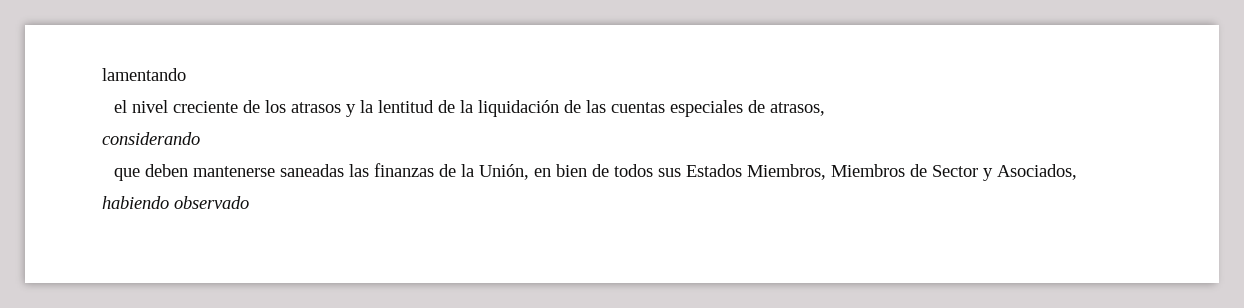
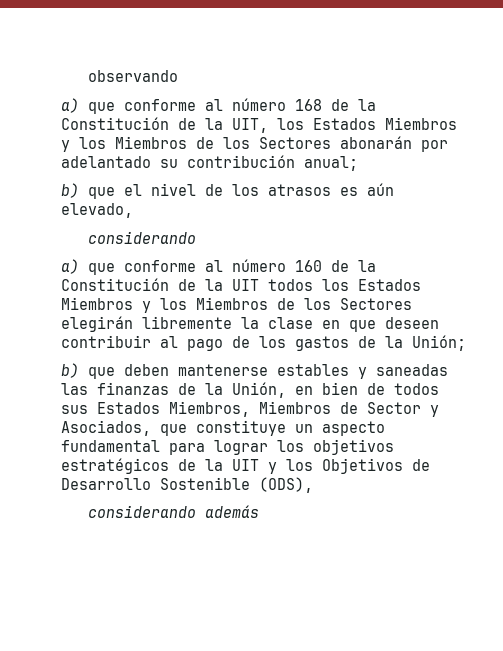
- lamentando
- el nivel creciente de los atrasos y la lentitud de la liquidación de las cuentas especiales de atrasos,
+ observando
+ a) que conforme al número 168 de la Constitución de la UIT, los Estados Miembros y los Miembros de los Sectores abonarán por adelantado su contribución anual;
+ b) que el nivel de los atrasos es aún elevado,
  considerando
- que deben mantenerse saneadas las finanzas de la Unión, en bien de todos sus Estados Miembros, Miembros de Sector y Asociados,
- habiendo observado
+ a) que conforme al número 160 de la Constitución de la UIT todos los Estados Miembros y los Miembros de los Sectores elegirán libremente la clase en que deseen contribuir al pago de los gastos de la Unión;
+ b) que deben mantenerse estables y saneadas las finanzas de la Unión, en bien de todos sus Estados Miembros, Miembros de Sector y Asociados, que constituye un aspecto fundamental para lograr los objetivos estratégicos de la UIT y los Objetivos de Desarrollo Sostenible (ODS),
+ considerando además

